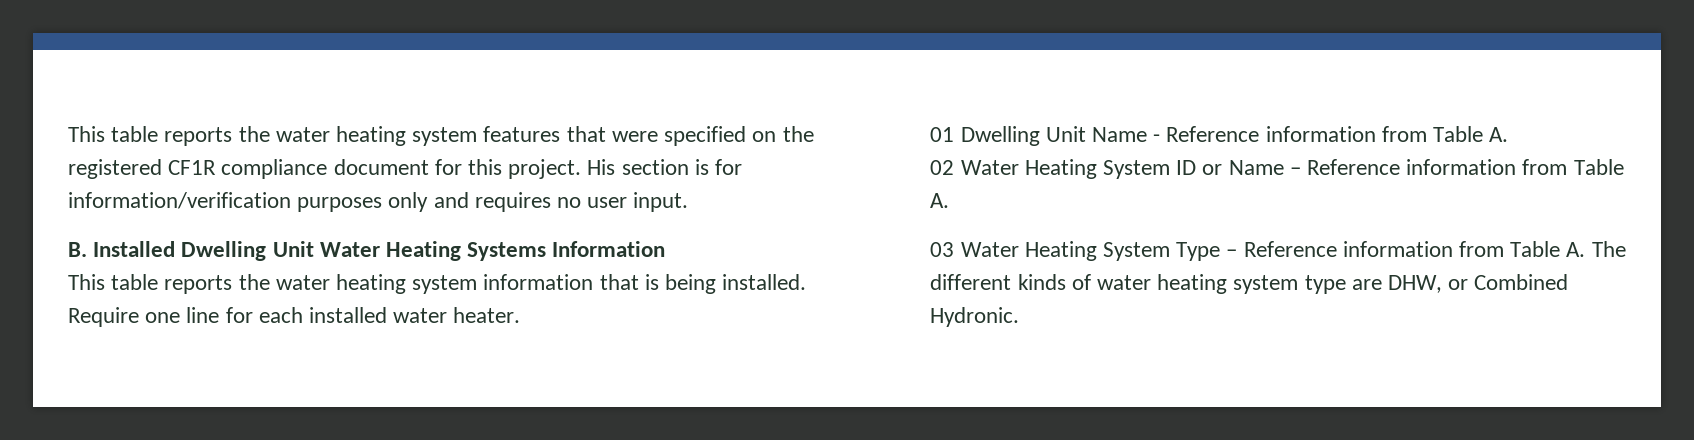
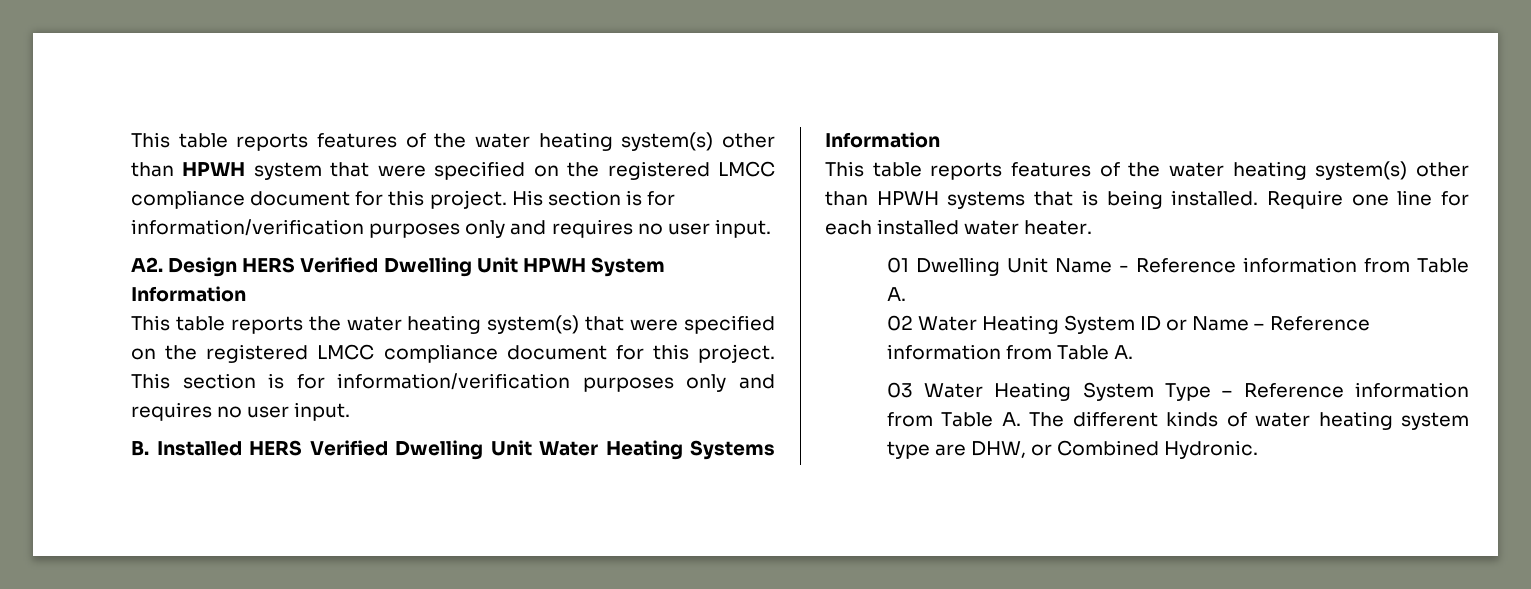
- This table reports the water heating system features that were specified on the registered CF1R compliance document for this project.
+ This table reports features of the water heating system(s) other than HPWH system that were specified on the registered LMCC compliance document for this project.
+ A2. Design HERS Verified Dwelling Unit HPWH System Information
+ This table reports the water heating system(s) that were specified on the registered LMCC compliance document for this project. This section is for information/verification purposes only and requires no user input.
- B. Installed Dwelling Unit Water Heating Systems Information
+ B. Installed HERS Verified Dwelling Unit Water Heating Systems Information
- This table reports the water heating system information that is being installed.
+ This table reports features of the water heating system(s) other than HPWH systems that is being installed.

